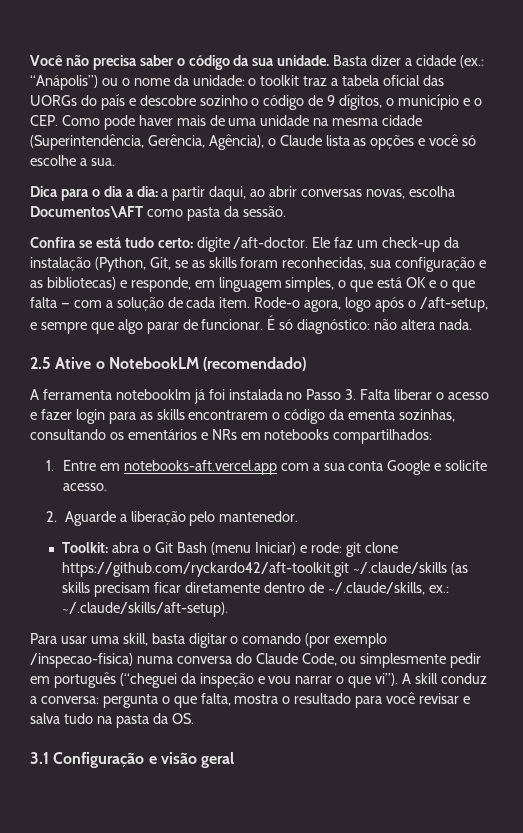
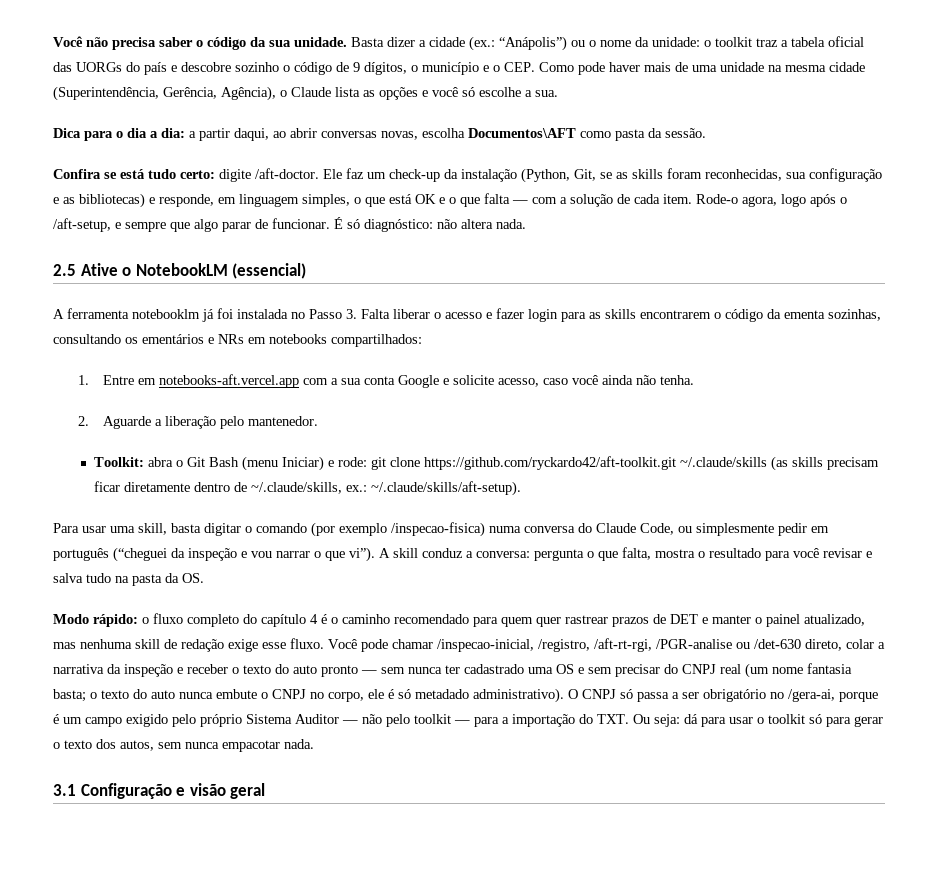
- 2.5 Ative o NotebookLM (recomendado)
+ 2.5 Ative o NotebookLM (essencial)
- 1. Entre em notebooks-aft.vercel.app com a sua conta Google e solicite acesso.
+ 1. Entre em notebooks-aft.vercel.app com a sua conta Google e solicite acesso, caso você ainda não tenha.
+ Modo rápido: o fluxo completo do capítulo 4 é o caminho recomendado para quem quer rastrear prazos de DET e manter o painel atualizado, mas nenhuma skill de redação exige esse fluxo. Você pode chamar /inspecao-inicial, /registro, /aft-rt-rgi, /PGR-analise ou /det-630 direto, colar a narrativa da inspeção e receber o texto do auto pronto — sem nunca ter cadastrado uma OS e sem precisar do CNPJ real (um nome fantasia basta; o texto do auto nunca embute o CNPJ no corpo, ele é só metadado administrativo). O CNPJ só passa a ser obrigatório no /gera-ai, porque é um campo exigido pelo próprio Sistema Auditor — não pelo toolkit — para a importação do TXT. Ou seja: dá para usar o toolkit só para gerar o texto dos autos, sem nunca empacotar nada.

